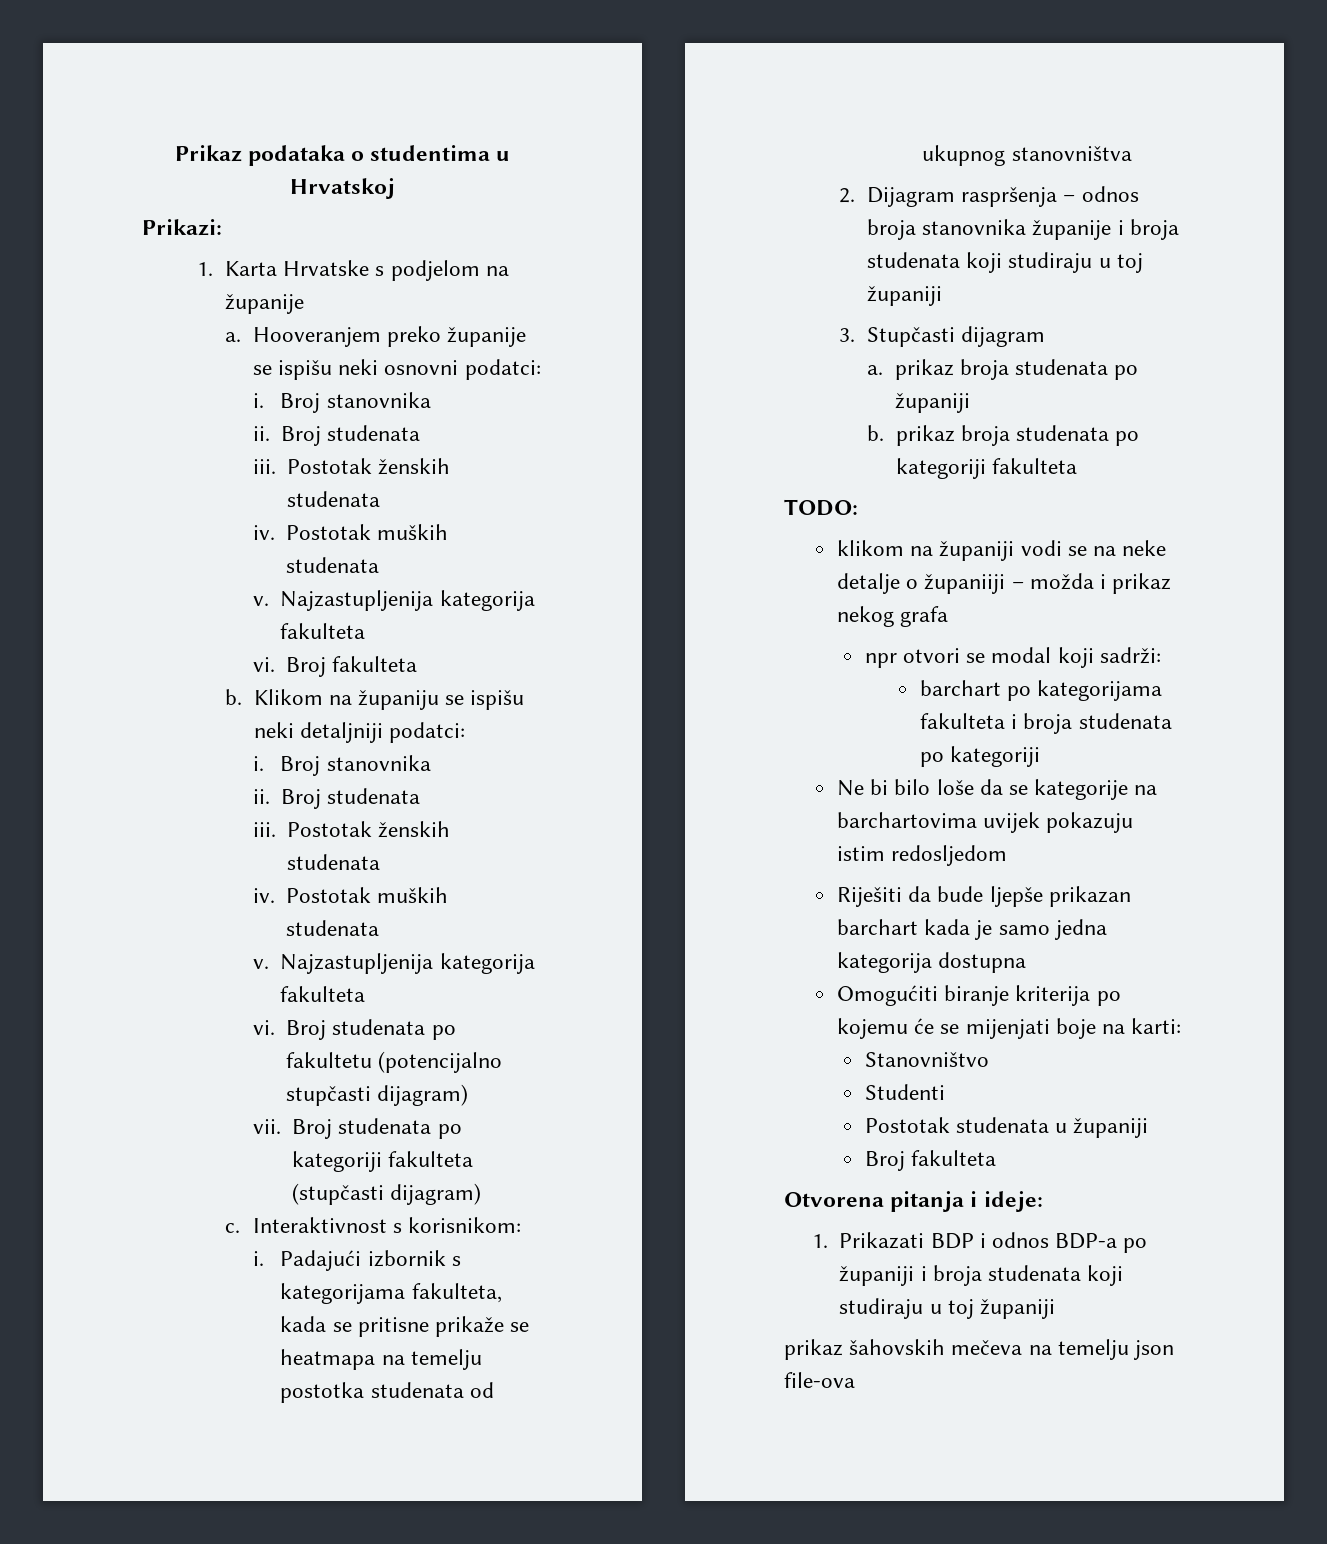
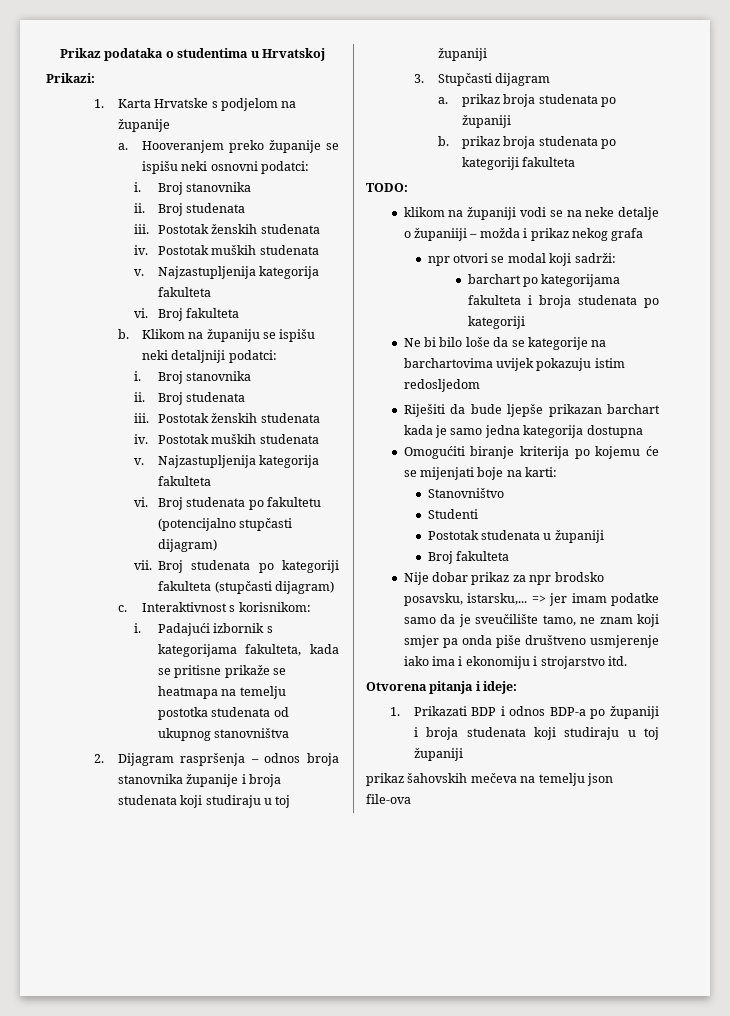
+ Nije dobar prikaz za npr brodsko posavsku, istarsku,... => jer imam podatke samo da je sveučilište tamo, ne znam koji smjer pa onda piše društveno usmjerenje iako ima i ekonomiju i strojarstvo itd.

